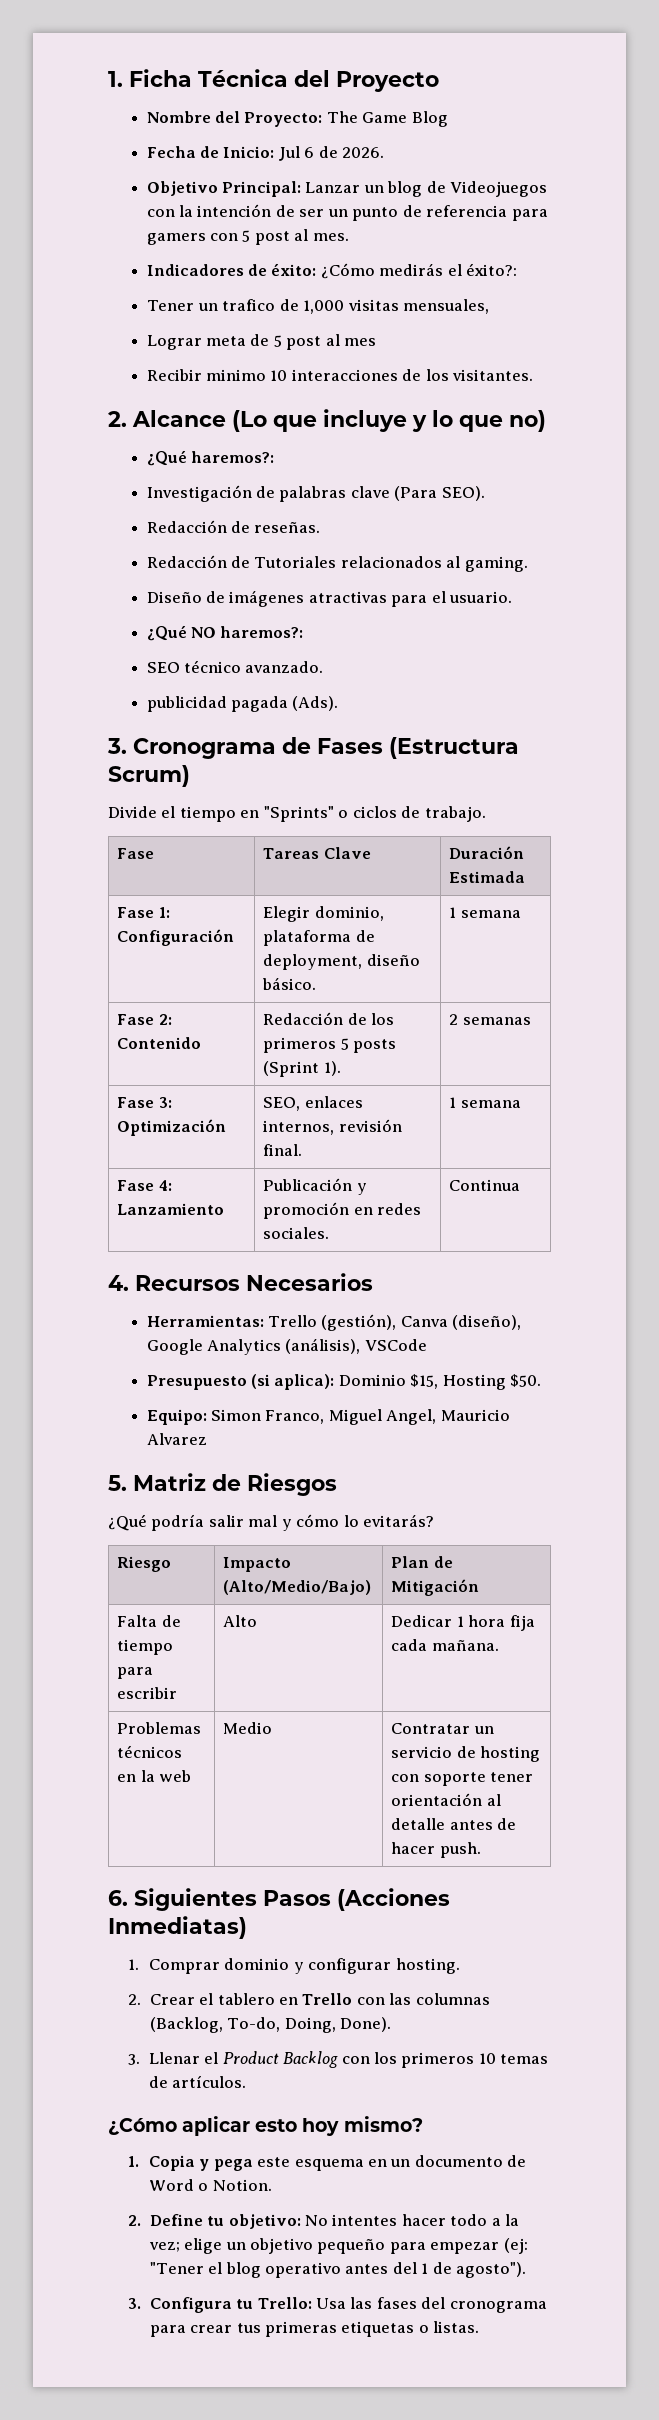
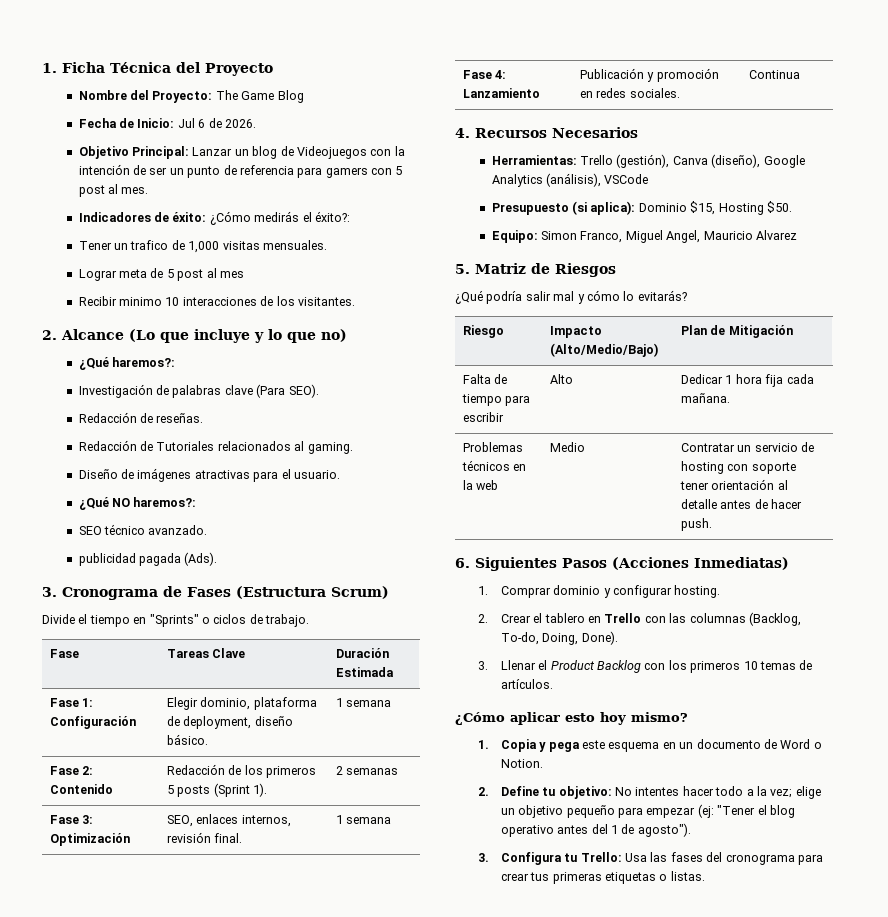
- Tener un trafico de 1,000 visitas mensuales,
+ Tener un trafico de 1,000 visitas mensuales.

